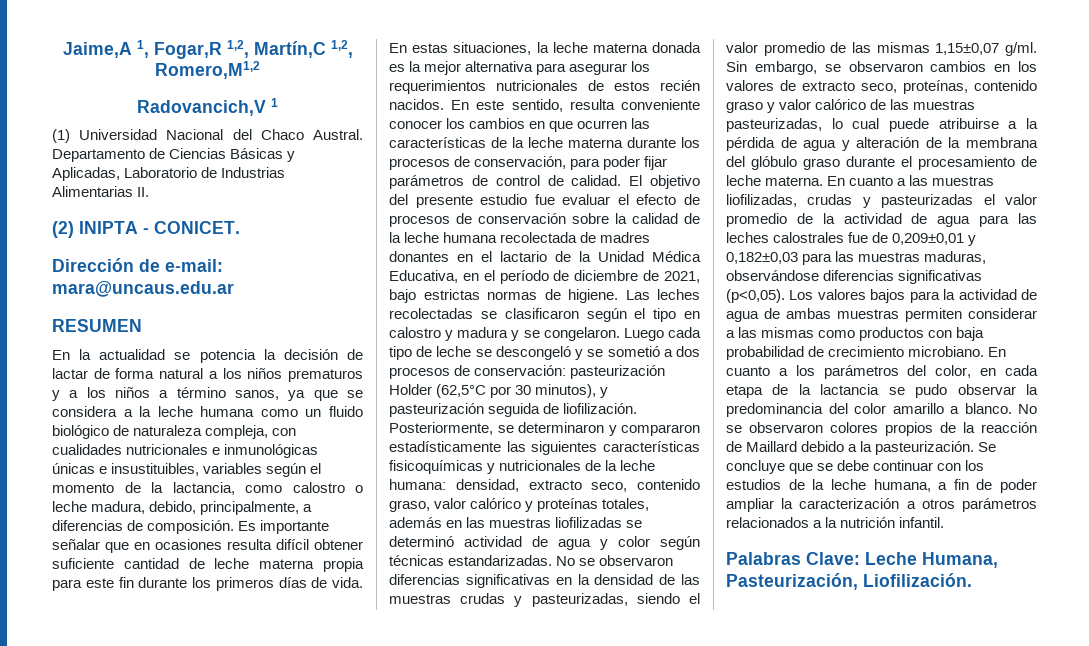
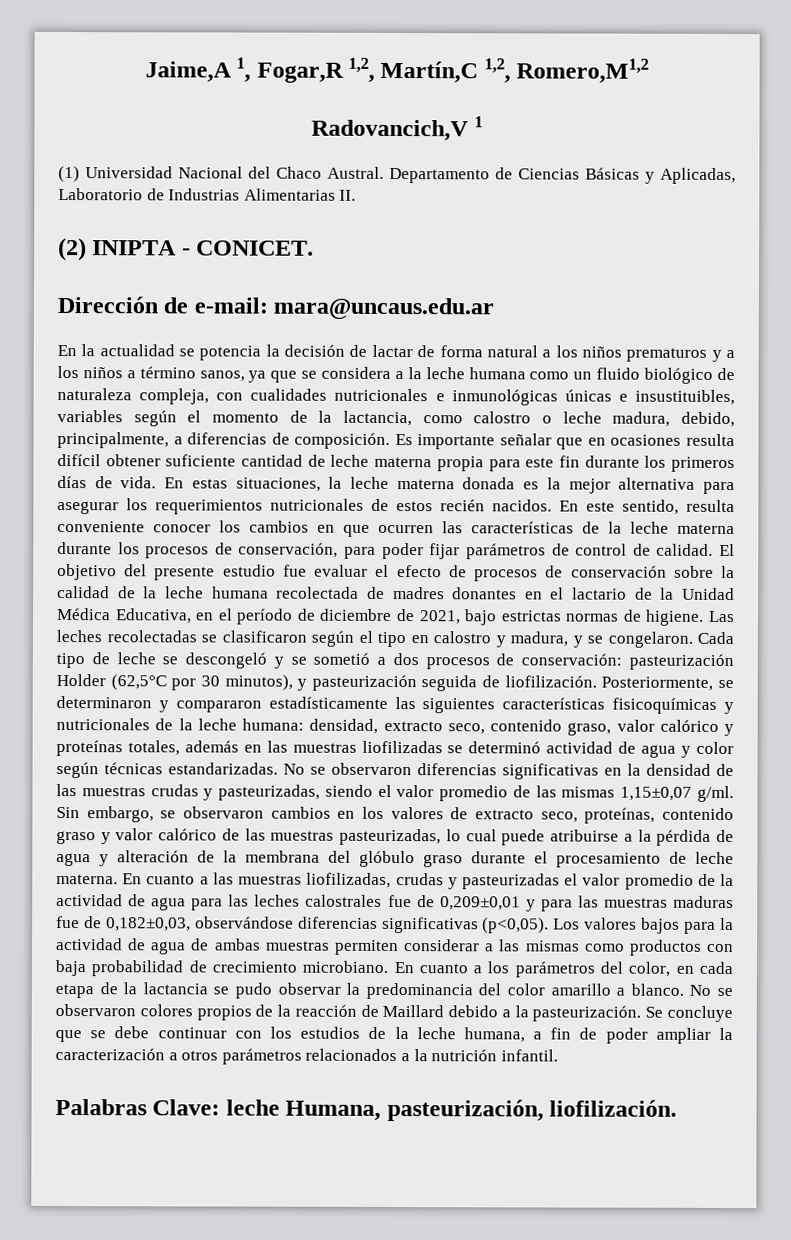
- RESUMEN
- Las leches recolectadas se clasificaron según el tipo en calostro y madura y se congelaron.
+ Las leches recolectadas se clasificaron según el tipo en calostro y madura, y se congelaron.
- Luego cada tipo de leche se descongeló y se sometió a dos procesos de conservación: pasteurización Holder (62,5°C por 30 minutos), y pasteurización seguida de liofilización.
+ Cada tipo de leche se descongeló y se sometió a dos procesos de conservación: pasteurización Holder (62,5°C por 30 minutos), y pasteurización seguida de liofilización.
- En cuanto a las muestras liofilizadas, crudas y pasteurizadas el valor promedio de la actividad de agua para las leches calostrales fue de 0,209±0,01 y 0,182±0,03 para las muestras maduras, observándose diferencias significativas (p<0,05).
+ En cuanto a las muestras liofilizadas, crudas y pasteurizadas el valor promedio de la actividad de agua para las leches calostrales fue de 0,209±0,01 y para las muestras maduras fue de 0,182±0,03, observándose diferencias significativas (p<0,05).
- Palabras Clave: Leche Humana, Pasteurización, Liofilización.
+ Palabras Clave: leche Humana, pasteurización, liofilización.

